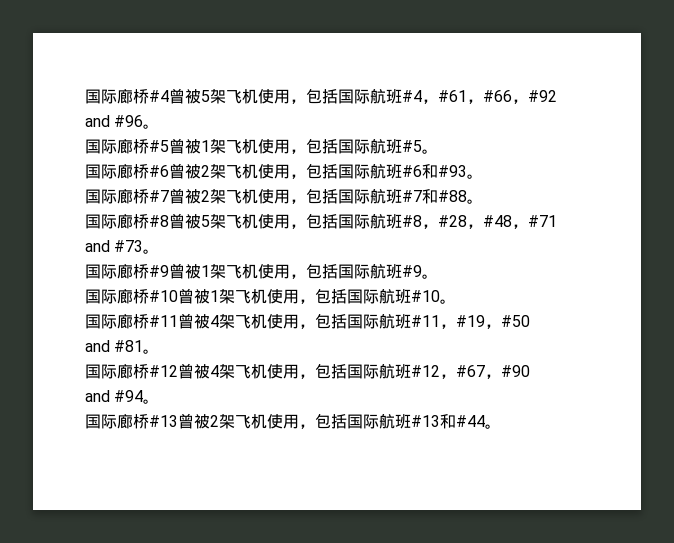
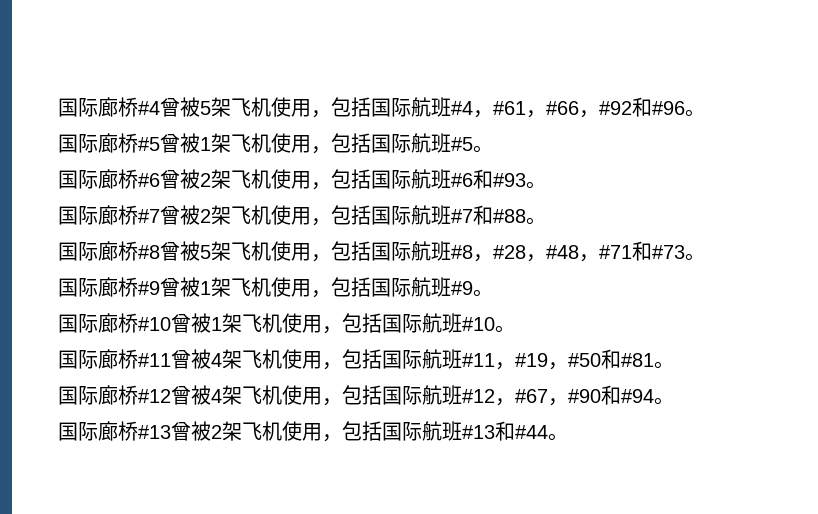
- 国际廊桥#4曾被5架飞机使用，包括国际航班#4，#61，#66，#92 and #96。
+ 国际廊桥#4曾被5架飞机使用，包括国际航班#4，#61，#66，#92和#96。
- 国际廊桥#8曾被5架飞机使用，包括国际航班#8，#28，#48，#71 and #73。
+ 国际廊桥#8曾被5架飞机使用，包括国际航班#8，#28，#48，#71和#73。
- 国际廊桥#11曾被4架飞机使用，包括国际航班#11，#19，#50 and #81。
+ 国际廊桥#11曾被4架飞机使用，包括国际航班#11，#19，#50和#81。
- 国际廊桥#12曾被4架飞机使用，包括国际航班#12，#67，#90 and #94。
+ 国际廊桥#12曾被4架飞机使用，包括国际航班#12，#67，#90和#94。

